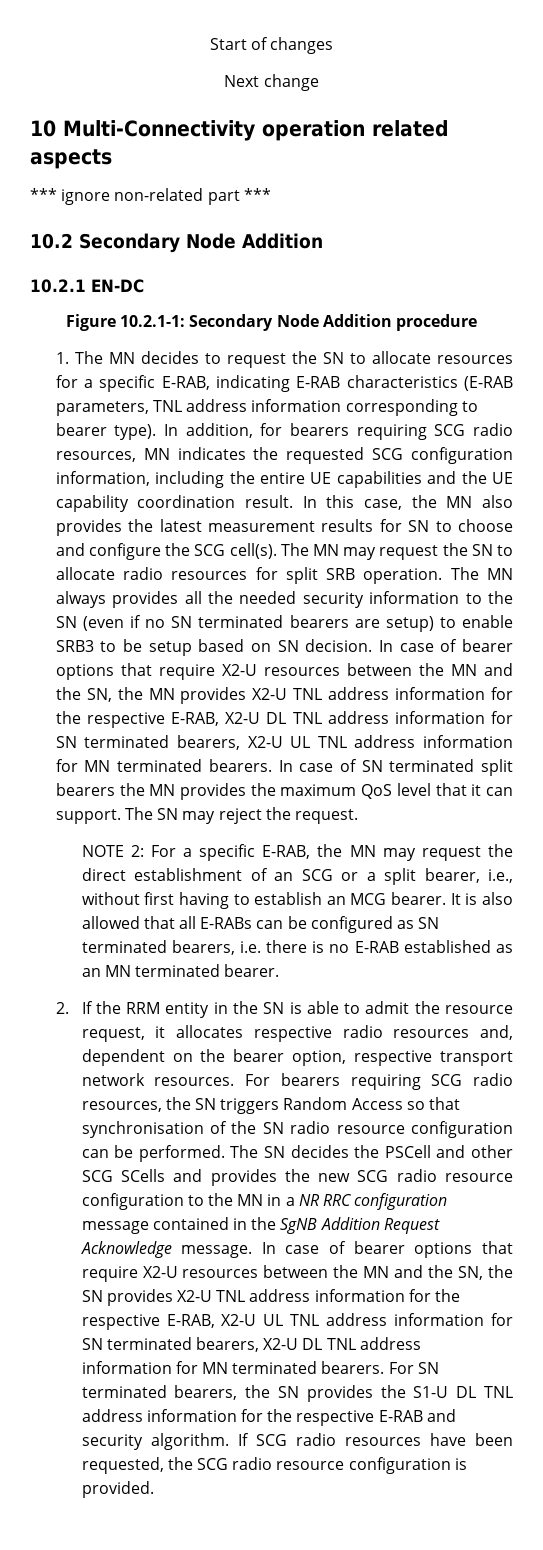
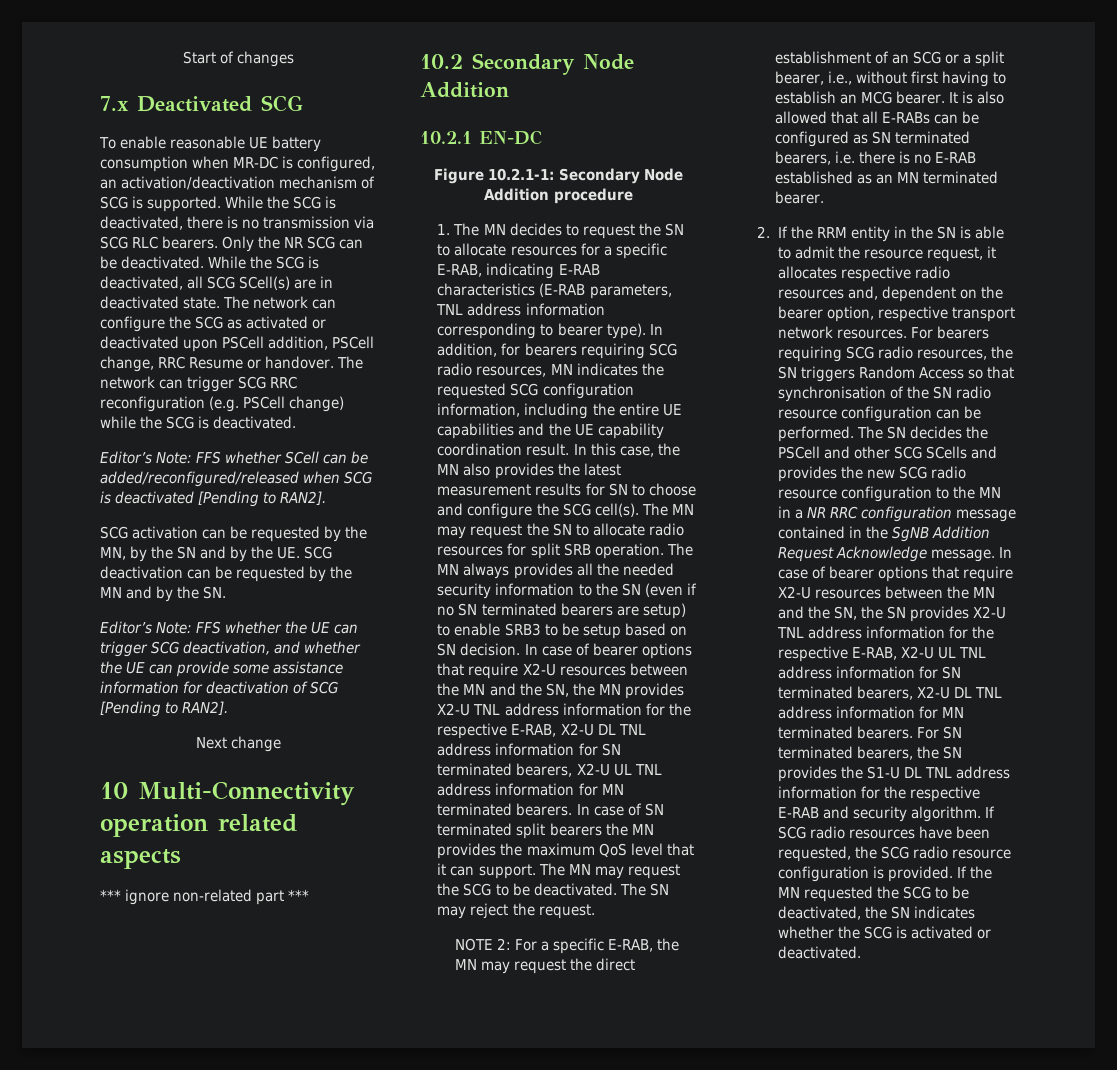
+ 7.x Deactivated SCG
+ To enable reasonable UE battery consumption when MR-DC is configured, an activation/deactivation mechanism of SCG is supported. While the SCG is deactivated, there is no transmission via SCG RLC bearers. Only the NR SCG can be deactivated. While the SCG is deactivated, all SCG SCell(s) are in deactivated state. The network can configure the SCG as activated or deactivated upon PSCell addition, PSCell change, RRC Resume or handover. The network can trigger SCG RRC reconfiguration (e.g. PSCell change) while the SCG is deactivated.
+ Editor’s Note: FFS whether SCell can be added/reconfigured/released when SCG is deactivated [Pending to RAN2].
+ SCG activation can be requested by the MN, by the SN and by the UE. SCG deactivation can be requested by the MN and by the SN.
+ Editor’s Note: FFS whether the UE can trigger SCG deactivation, and whether the UE can provide some assistance information for deactivation of SCG [Pending to RAN2].
- The SN may reject the request.
+ The MN may request the SCG to be deactivated. The SN may reject the request.
+ If the MN requested the SCG to be deactivated, the SN indicates whether the SCG is activated or deactivated.

